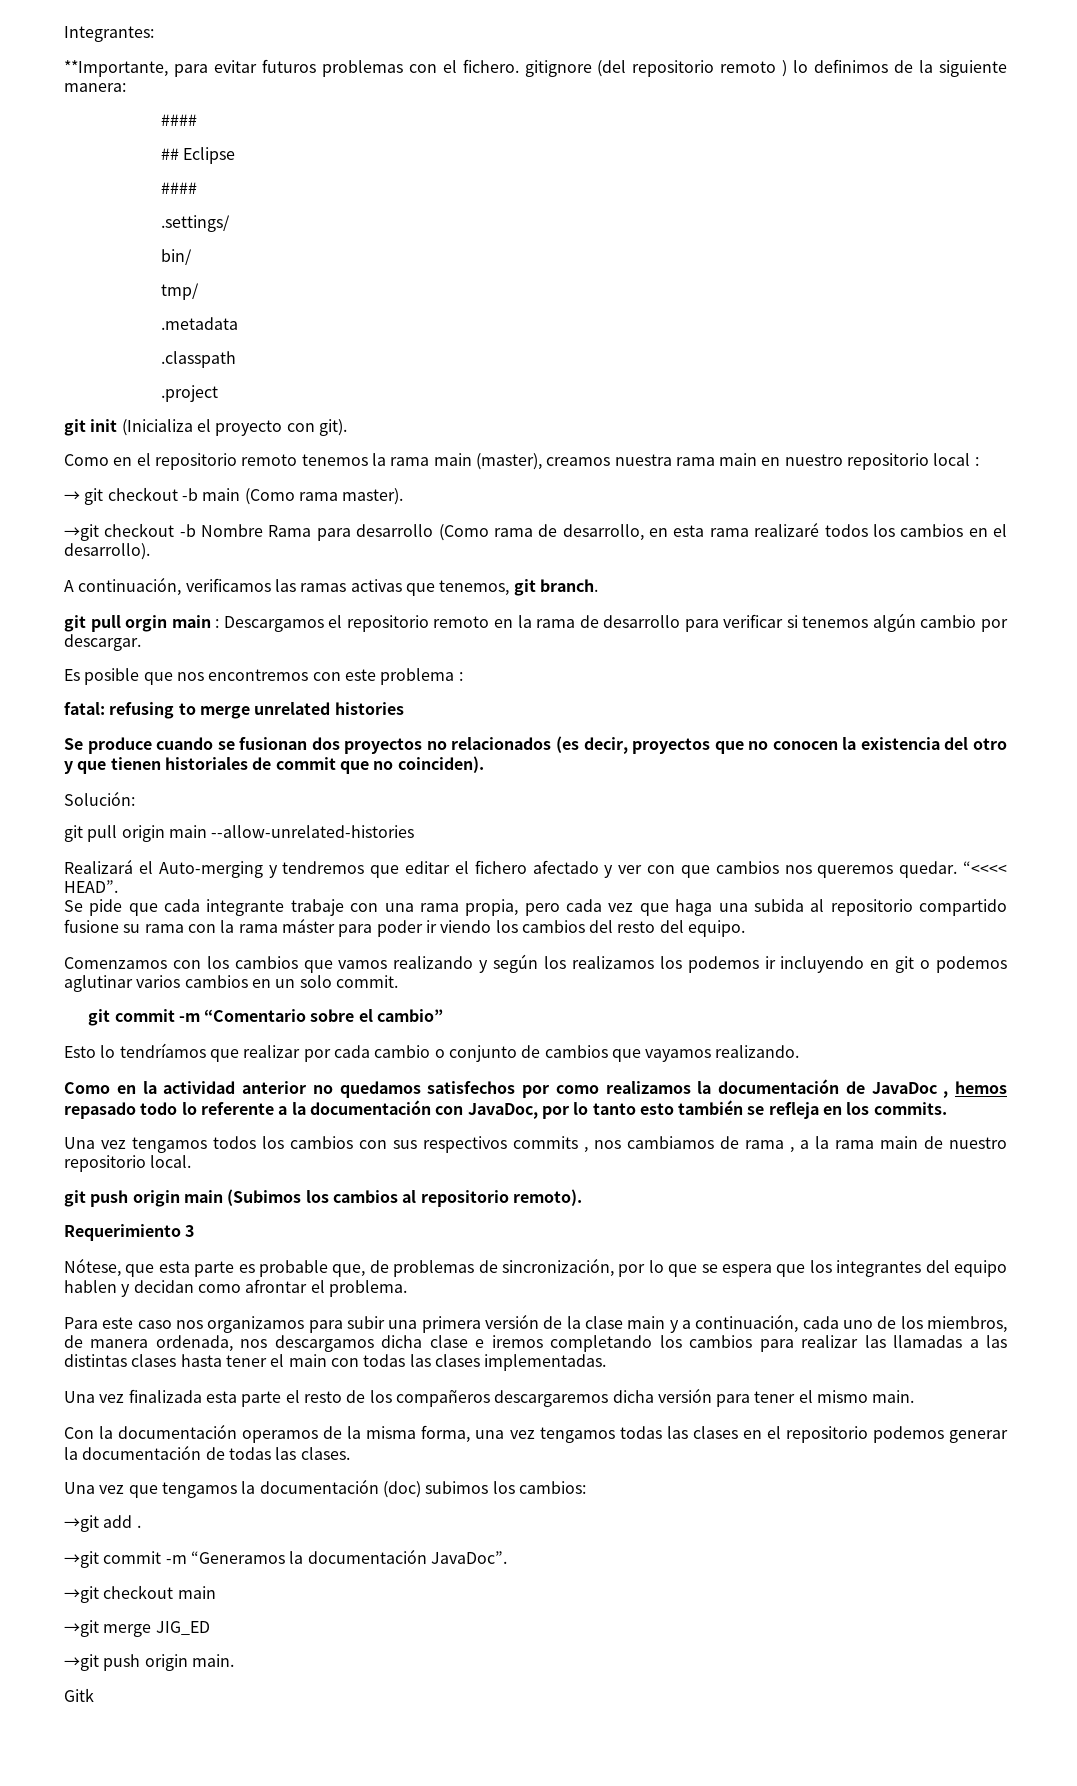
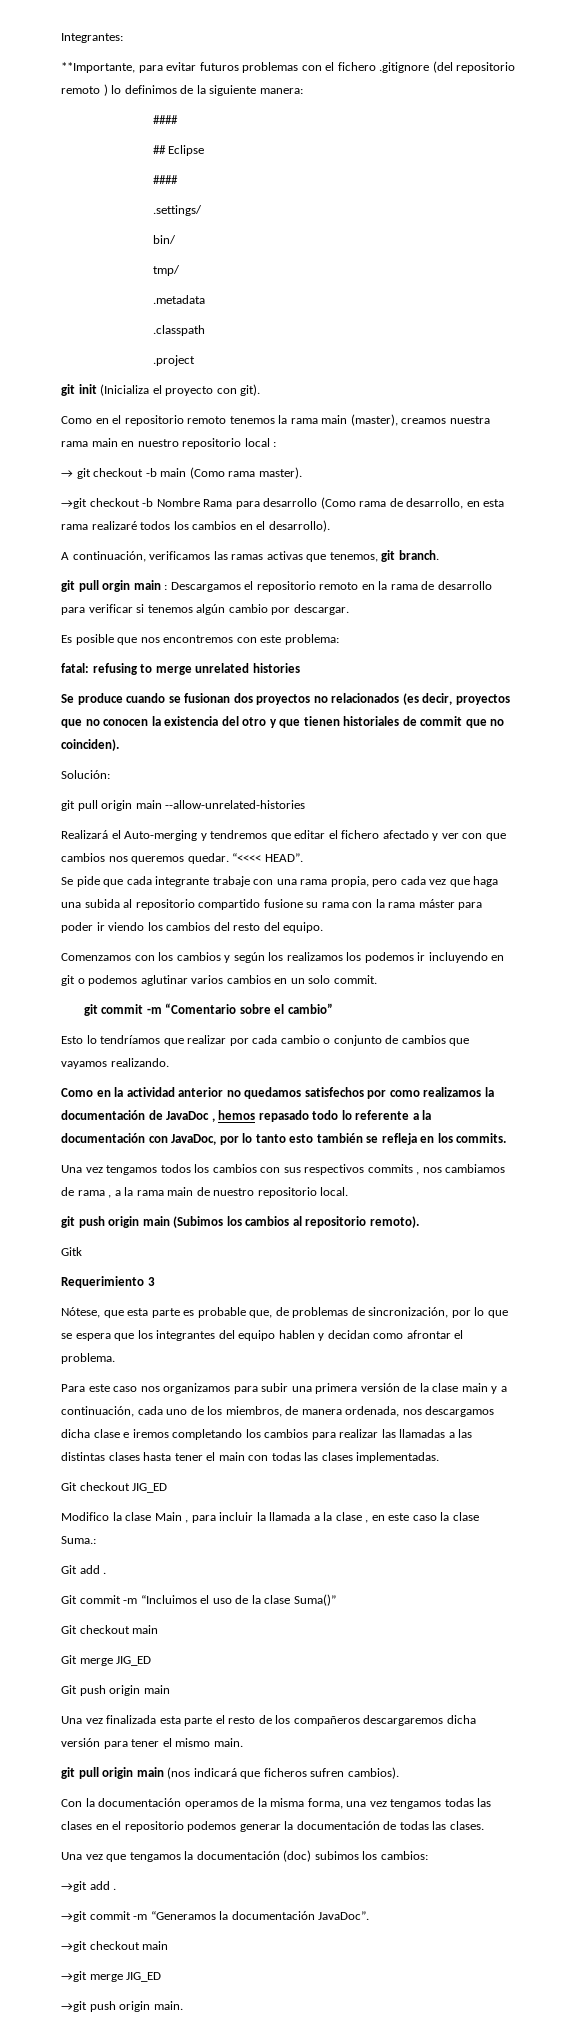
- **Importante, para evitar futuros problemas con el fichero. gitignore (del repositorio remoto ) lo definimos de la siguiente manera:
+ **Importante, para evitar futuros problemas con el fichero .gitignore (del repositorio remoto ) lo definimos de la siguiente manera:
- Es posible que nos encontremos con este problema :
+ Es posible que nos encontremos con este problema:
- Comenzamos con los cambios que vamos realizando y según los realizamos los podemos ir incluyendo en git o podemos aglutinar varios cambios en un solo commit.
+ Comenzamos con los cambios y según los realizamos los podemos ir incluyendo en git o podemos aglutinar varios cambios en un solo commit.
+ Gitk
+ Git checkout JIG_ED
+ Modifico la clase Main , para incluir la llamada a la clase , en este caso la clase Suma.:
+ Git add .
+ Git commit -m “Incluimos el uso de la clase Suma()”
+ Git checkout main
+ Git merge JIG_ED
+ Git push origin main
+ git pull origin main (nos indicará que ficheros sufren cambios).
- Gitk

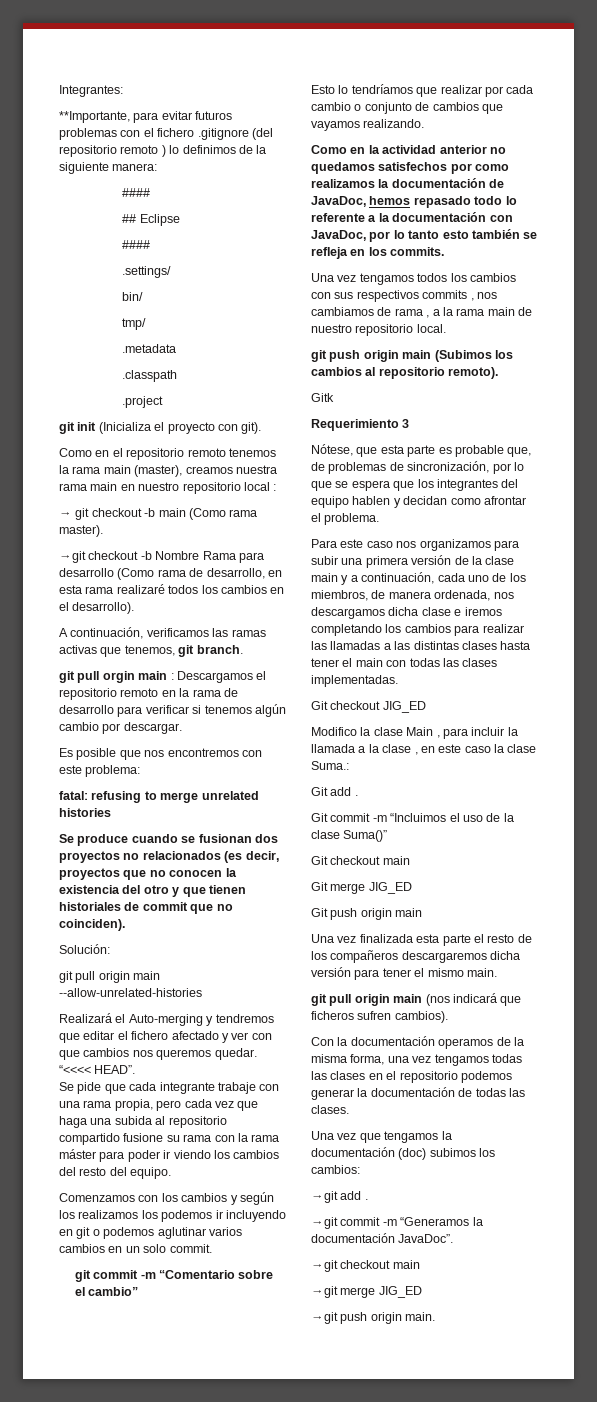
- Como en la actividad anterior no quedamos satisfechos por como realizamos la documentación de JavaDoc , hemos repasado todo lo referente a la documentación con JavaDoc, por lo tanto esto también se refleja en los commits.
+ Como en la actividad anterior no quedamos satisfechos por como realizamos la documentación de JavaDoc, hemos repasado todo lo referente a la documentación con JavaDoc, por lo tanto esto también se refleja en los commits.

